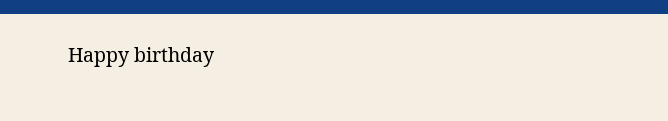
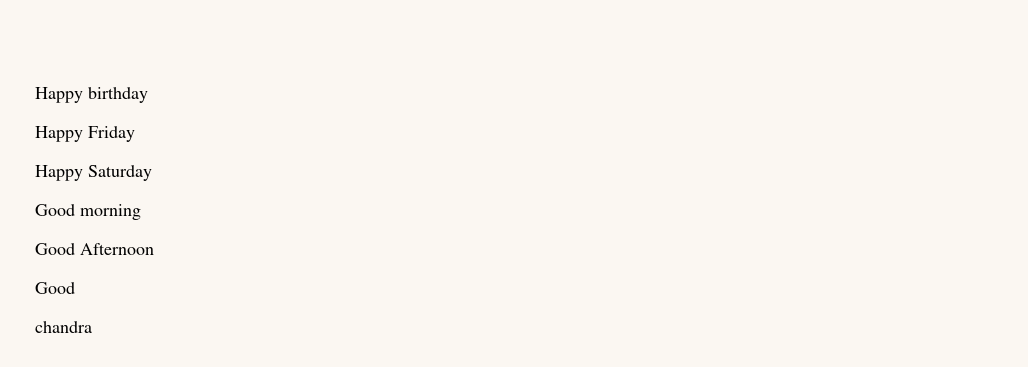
+ Happy Friday
+ Happy Saturday
+ Good morning
+ Good Afternoon
+ Good
+ chandra

